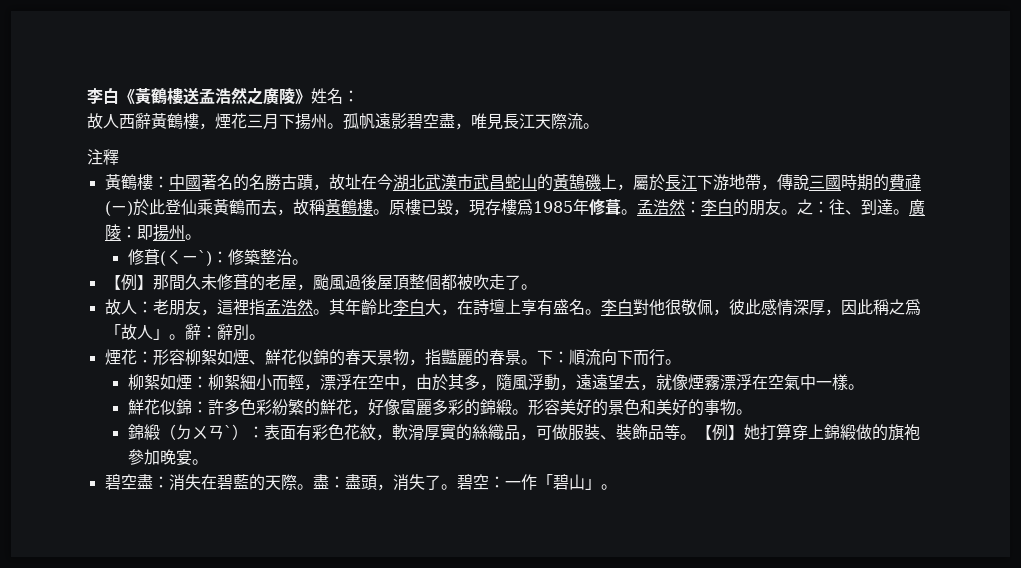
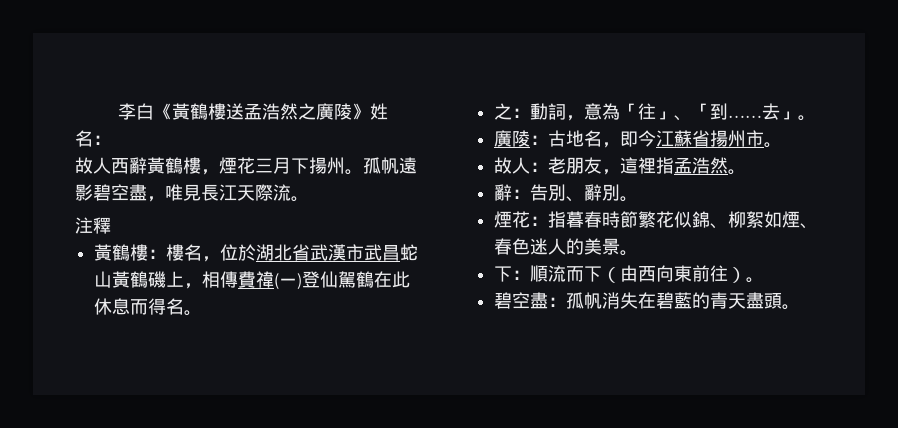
- 黃鶴樓：中國著名的名勝古蹟，故址在今湖北武漢市武昌蛇山的黃鵠磯上，屬於長江下游地帶，傳說三國時期的費禕(ㄧ)於此登仙乘黃鶴而去，故稱黃鶴樓。原樓已毀，現存樓爲1985年修葺。孟浩然：李白的朋友。之：往、到達。廣陵：即揚州。
- 修葺(ㄑㄧˋ)：修築整治。
- 【例】那間久未修葺的老屋，颱風過後屋頂整個都被吹走了。
+ 黃鶴樓：樓名，位於湖北省武漢市武昌蛇山黃鶴磯上，相傳費禕(ㄧ)登仙駕鶴在此休息而得名。
+ 之：動詞，意為「往」、「到……去」。
+ 廣陵：古地名，即今江蘇省揚州市。
- 故人：老朋友，這裡指孟浩然。其年齡比李白大，在詩壇上享有盛名。李白對他很敬佩，彼此感情深厚，因此稱之爲「故人」。辭：辭別。
- 煙花：形容柳絮如煙、鮮花似錦的春天景物，指豔麗的春景。下：順流向下而行。
- 柳絮如煙：柳絮細小而輕，漂浮在空中，由於其多，隨風浮動，遠遠望去，就像煙霧漂浮在空氣中一樣。
- 鮮花似錦：許多色彩紛繁的鮮花，好像富麗多彩的錦緞。形容美好的景色和美好的事物。
- 錦緞（ㄉㄨㄢˋ）：表面有彩色花紋，軟滑厚實的絲織品，可做服裝、裝飾品等。【例】她打算穿上錦緞做的旗袍參加晚宴。
+ 故人：老朋友，這裡指孟浩然。
+ 辭：告別、辭別。
+ 煙花：指暮春時節繁花似錦、柳絮如煙、春色迷人的美景。
+ 下：順流而下（由西向東前往）。
- 碧空盡：消失在碧藍的天際。盡：盡頭，消失了。碧空：一作「碧山」。
+ 碧空盡：孤帆消失在碧藍的青天盡頭。

